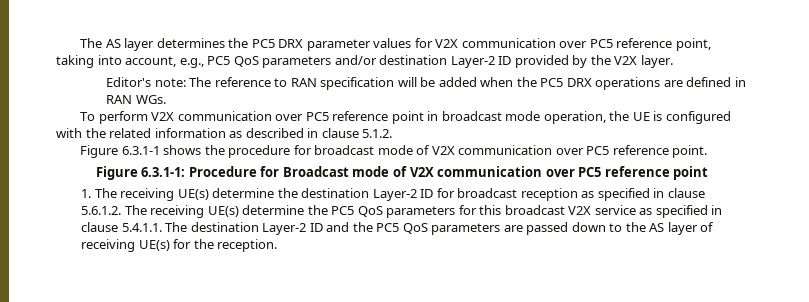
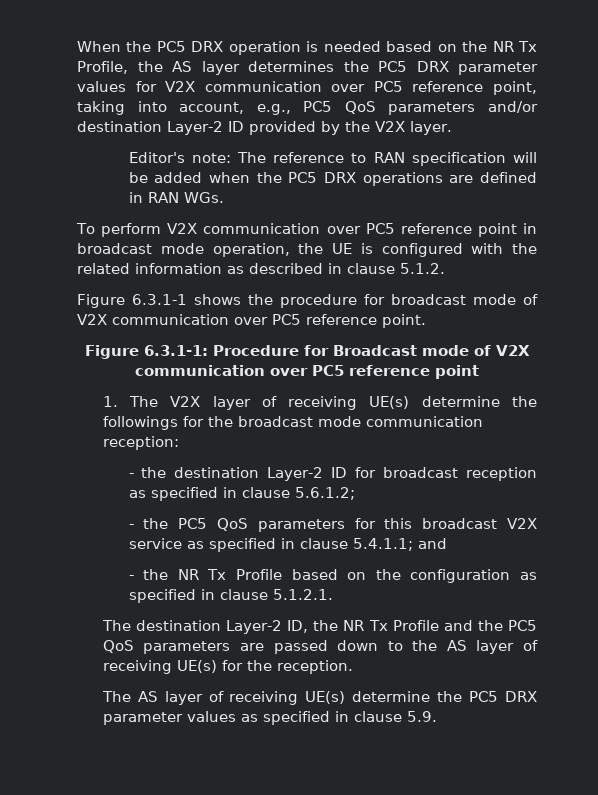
- The AS layer determines the PC5 DRX parameter values for V2X communication over PC5 reference point, taking into account, e.g., PC5 QoS parameters and/or destination Layer-2 ID provided by the V2X layer.
+ When the PC5 DRX operation is needed based on the NR Tx Profile, the AS layer determines the PC5 DRX parameter values for V2X communication over PC5 reference point, taking into account, e.g., PC5 QoS parameters and/or destination Layer-2 ID provided by the V2X layer.
- 1. The receiving UE(s) determine the destination Layer-2 ID for broadcast reception as specified in clause 5.6.1.2. The receiving UE(s) determine the PC5 QoS parameters for this broadcast V2X service as specified in clause 5.4.1.1. The destination Layer-2 ID and the PC5 QoS parameters are passed down to the AS layer of receiving UE(s) for the reception.
+ 1. The V2X layer of receiving UE(s) determine the followings for the broadcast mode communication reception:
+ - the destination Layer-2 ID for broadcast reception as specified in clause 5.6.1.2;
+ - the PC5 QoS parameters for this broadcast V2X service as specified in clause 5.4.1.1; and
+ - the NR Tx Profile based on the configuration as specified in clause 5.1.2.1.
+ The destination Layer-2 ID, the NR Tx Profile and the PC5 QoS parameters are passed down to the AS layer of receiving UE(s) for the reception.
+ The AS layer of receiving UE(s) determine the PC5 DRX parameter values as specified in clause 5.9.

